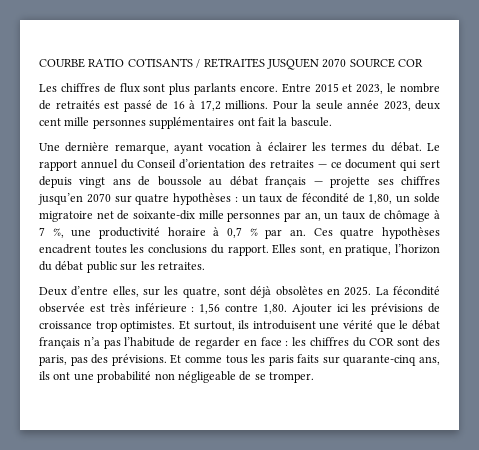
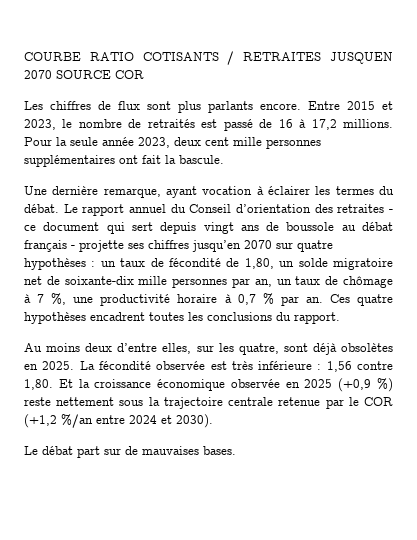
- Le rapport annuel du Conseil d’orientation des retraites — ce document qui sert depuis vingt ans de boussole au débat français — projette ses chiffres jusqu’en 2070 sur quatre hypothèses : un taux de fécondité de 1,80, un solde migratoire net de soixante-dix mille personnes par an, un taux de chômage à 7 %, une productivité horaire à 0,7 % par an.
+ Le rapport annuel du Conseil d’orientation des retraites - ce document qui sert depuis vingt ans de boussole au débat français - projette ses chiffres jusqu’en 2070 sur quatre hypothèses : un taux de fécondité de 1,80, un solde migratoire net de soixante-dix mille personnes par an, un taux de chômage à 7 %, une productivité horaire à 0,7 % par an.
- Ces quatre hypothèses encadrent toutes les conclusions du rapport. Elles sont, en pratique, l’horizon du débat public sur les retraites.
- Deux d’entre elles, sur les quatre, sont déjà obsolètes en 2025.
+ Ces quatre hypothèses encadrent toutes les conclusions du rapport.
+ Au moins deux d’entre elles, sur les quatre, sont déjà obsolètes en 2025.
- Ajouter ici les prévisions de croissance trop optimistes. Et surtout, ils introduisent une vérité que le débat français n’a pas l’habitude de regarder en face : les chiffres du COR sont des paris, pas des prévisions. Et comme tous les paris faits sur quarante-cinq ans, ils ont une probabilité non négligeable de se tromper.
+ Et la croissance économique observée en 2025 (+0,9 %) reste nettement sous la trajectoire centrale retenue par le COR (+1,2 %/an entre 2024 et 2030).
+ Le débat part sur de mauvaises bases.

